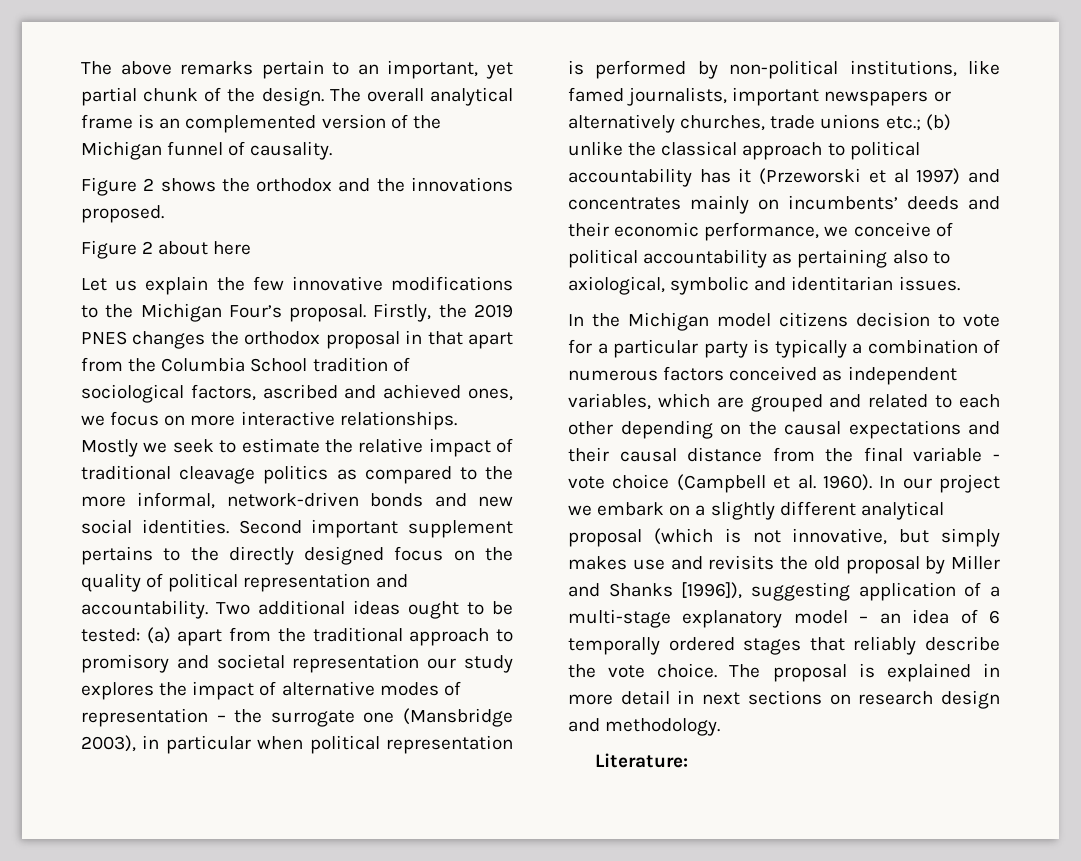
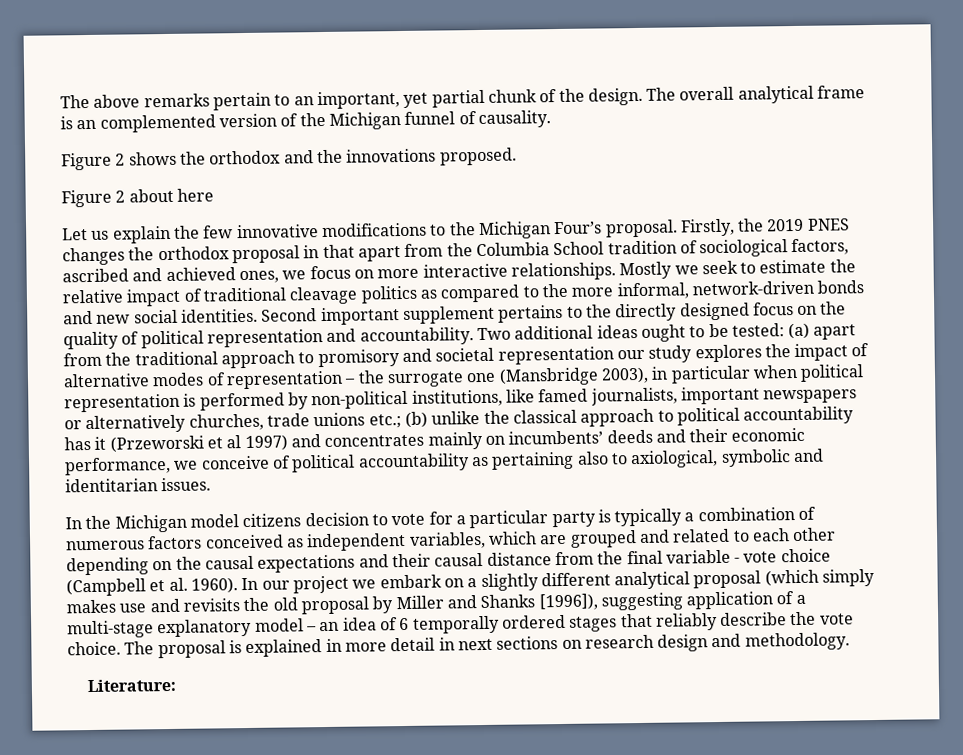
- In our project we embark on a slightly different analytical proposal (which is not innovative, but simply makes use and revisits the old proposal by Miller and Shanks [1996]), suggesting application of a multi-stage explanatory model – an idea of 6 temporally ordered stages that reliably describe the vote choice.
+ In our project we embark on a slightly different analytical proposal (which simply makes use and revisits the old proposal by Miller and Shanks [1996]), suggesting application of a multi-stage explanatory model – an idea of 6 temporally ordered stages that reliably describe the vote choice.

